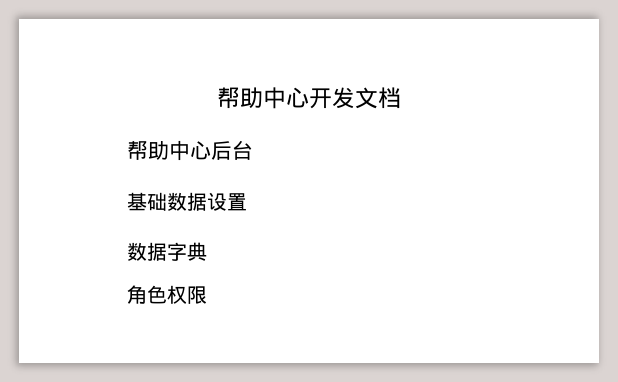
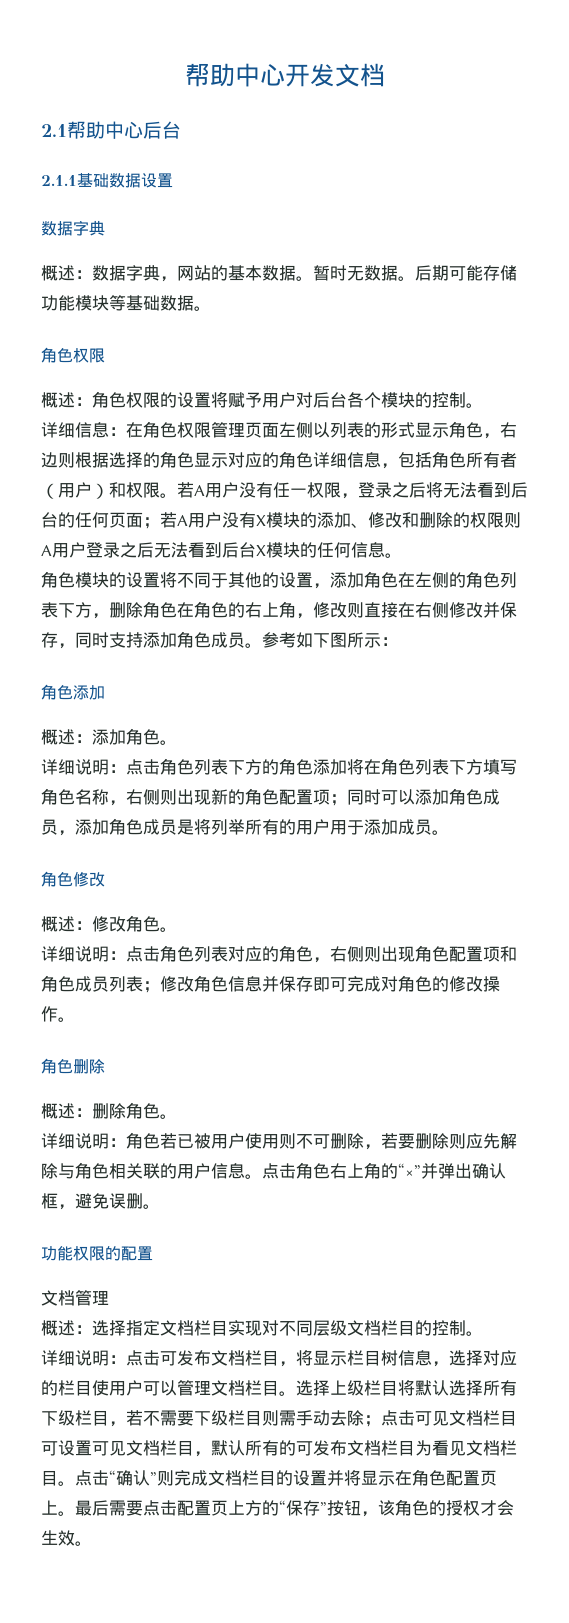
- 帮助中心后台
+ 2.1帮助中心后台
- 基础数据设置
+ 2.1.1基础数据设置
+ 概述：数据字典，网站的基本数据。暂时无数据。后期可能存储功能模块等基础数据。
  角色权限
+ 概述：角色权限的设置将赋予用户对后台各个模块的控制。
+ 详细信息：在角色权限管理页面左侧以列表的形式显示角色，右边则根据选择的角色显示对应的角色详细信息，包括角色所有者（用户）和权限。若A用户没有任一权限，登录之后将无法看到后台的任何页面；若A用户没有X模块的添加、修改和删除的权限则A用户登录之后无法看到后台X模块的任何信息。
+ 角色模块的设置将不同于其他的设置，添加角色在左侧的角色列表下方，删除角色在角色的右上角，修改则直接在右侧修改并保存，同时支持添加角色成员。参考如下图所示：
+ 角色添加
+ 概述：添加角色。
+ 详细说明：点击角色列表下方的角色添加将在角色列表下方填写角色名称，右侧则出现新的角色配置项；同时可以添加角色成员，添加角色成员是将列举所有的用户用于添加成员。
+ 角色修改
+ 概述：修改角色。
+ 详细说明：点击角色列表对应的角色，右侧则出现角色配置项和角色成员列表；修改角色信息并保存即可完成对角色的修改操作。
+ 角色删除
+ 概述：删除角色。
+ 详细说明：角色若已被用户使用则不可删除，若要删除则应先解除与角色相关联的用户信息。点击角色右上角的“×”并弹出确认框，避免误删。
+ 功能权限的配置
+ 文档管理
+ 概述：选择指定文档栏目实现对不同层级文档栏目的控制。
+ 详细说明：点击可发布文档栏目，将显示栏目树信息，选择对应的栏目使用户可以管理文档栏目。选择上级栏目将默认选择所有下级栏目，若不需要下级栏目则需手动去除；点击可见文档栏目可设置可见文档栏目，默认所有的可发布文档栏目为看见文档栏目。点击“确认”则完成文档栏目的设置并将显示在角色配置页上。最后需要点击配置页上方的“保存”按钮，该角色的授权才会生效。

